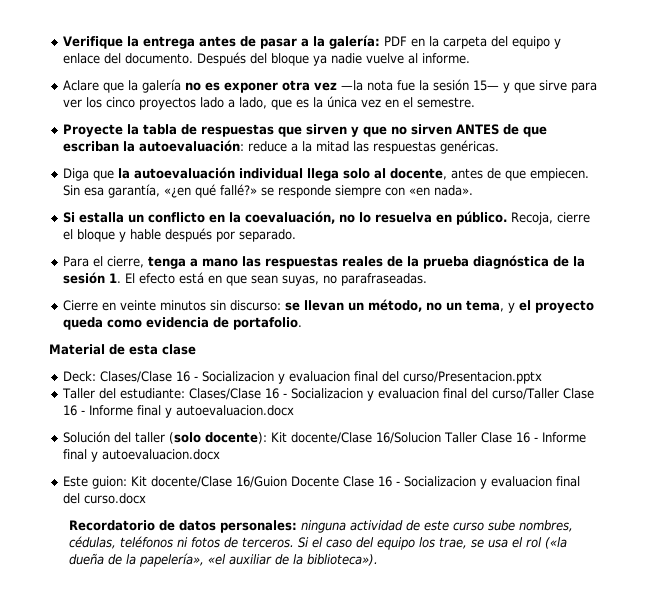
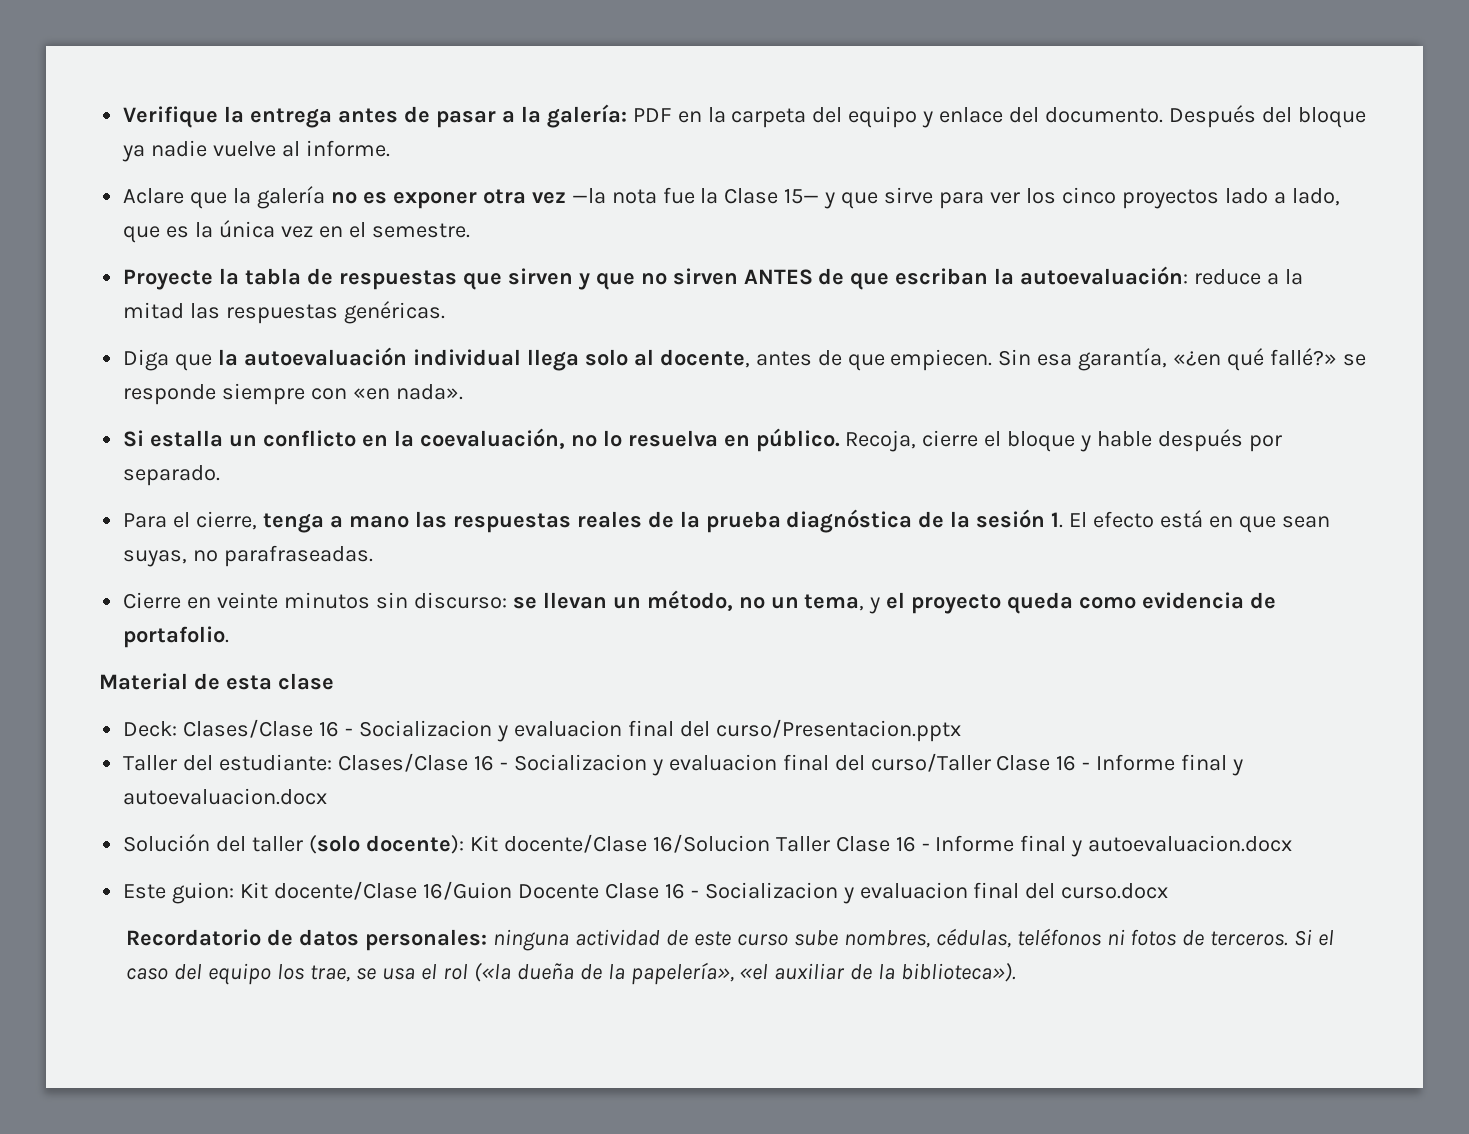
- Aclare que la galería no es exponer otra vez —la nota fue la sesión 15— y que sirve para ver los cinco proyectos lado a lado, que es la única vez en el semestre.
+ Aclare que la galería no es exponer otra vez —la nota fue la Clase 15— y que sirve para ver los cinco proyectos lado a lado, que es la única vez en el semestre.

